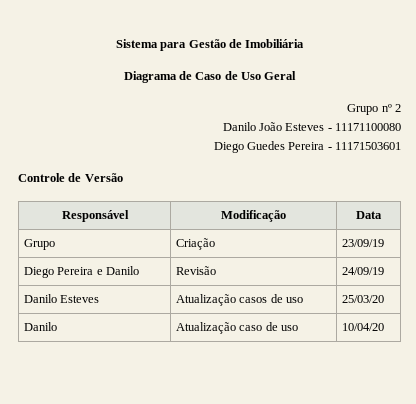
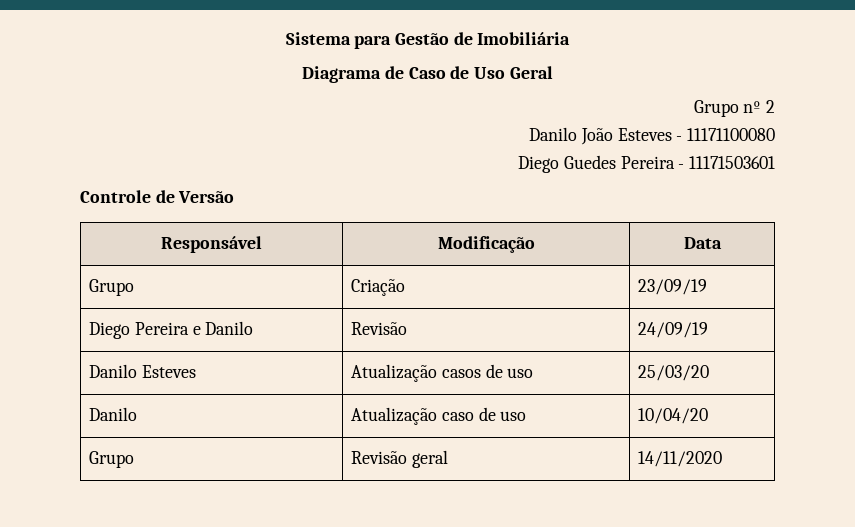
+ Grupo | Revisão geral | 14/11/2020

